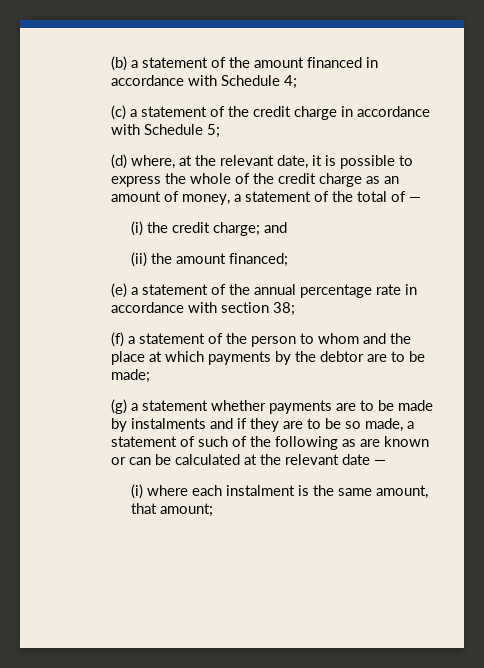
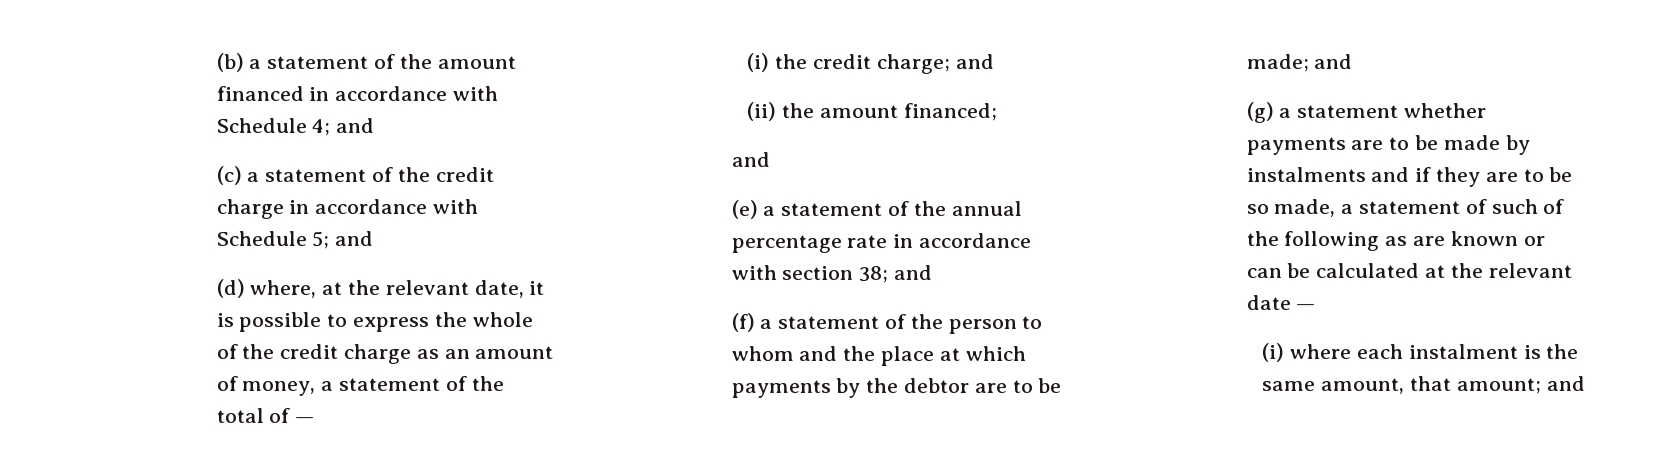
- (b) a statement of the amount financed in accordance with Schedule 4;
+ (b) a statement of the amount financed in accordance with Schedule 4; and
- (c) a statement of the credit charge in accordance with Schedule 5;
+ (c) a statement of the credit charge in accordance with Schedule 5; and
  (ii) the amount financed;
+ and
- (e) a statement of the annual percentage rate in accordance with section 38;
+ (e) a statement of the annual percentage rate in accordance with section 38; and
- (f) a statement of the person to whom and the place at which payments by the debtor are to be made;
+ (f) a statement of the person to whom and the place at which payments by the debtor are to be made; and
- (i) where each instalment is the same amount, that amount;
+ (i) where each instalment is the same amount, that amount; and

